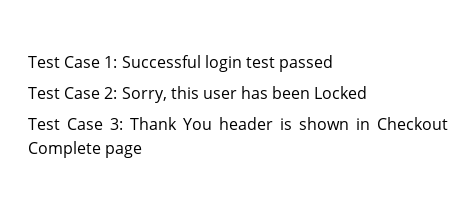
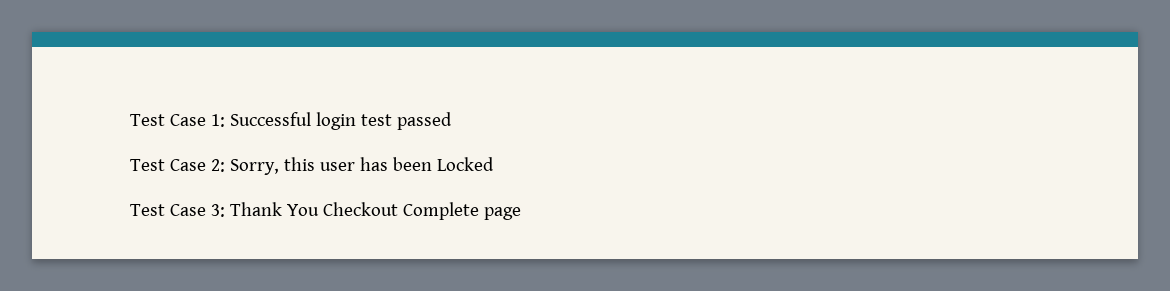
- Test Case 3: Thank You header is shown in Checkout Complete page
+ Test Case 3: Thank You Checkout Complete page

